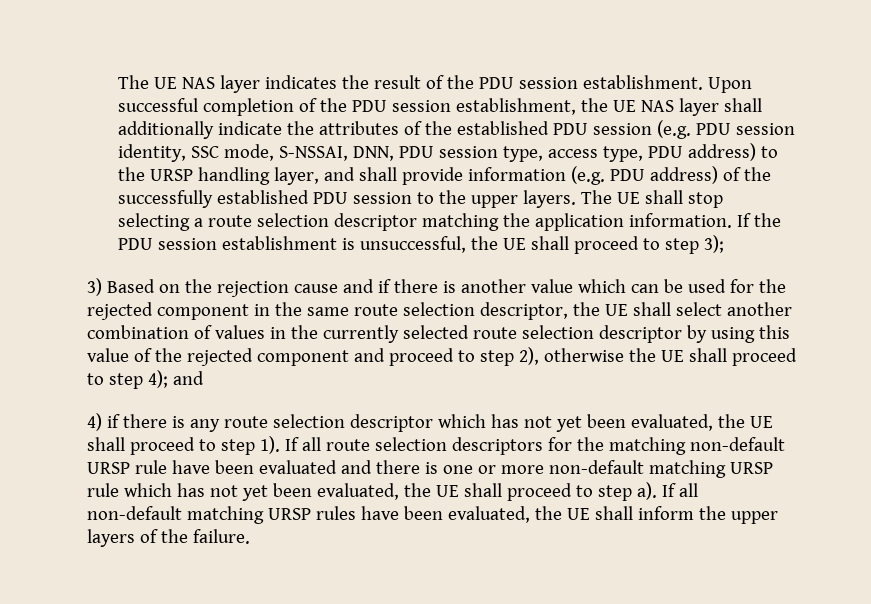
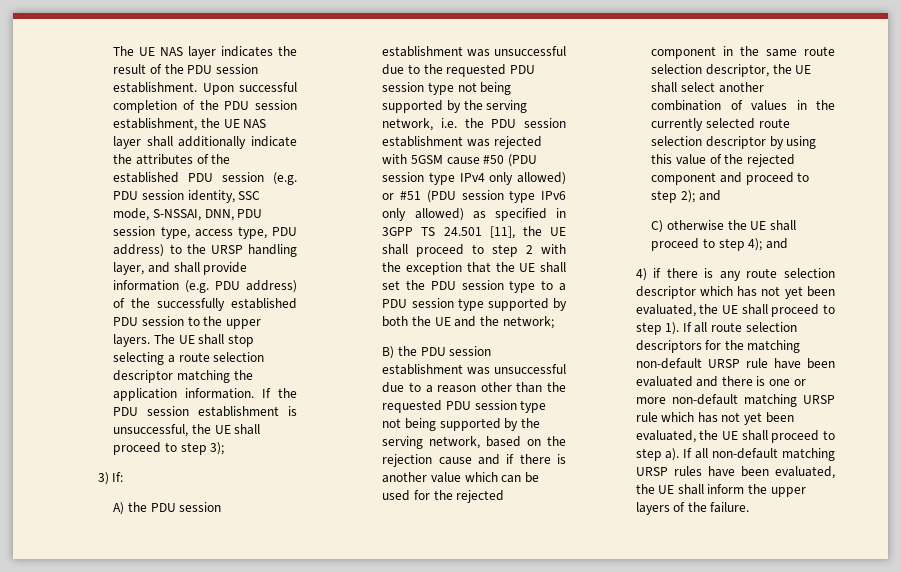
- 3) Based on the rejection cause and if there is another value which can be used for the rejected component in the same route selection descriptor, the UE shall select another combination of values in the currently selected route selection descriptor by using this value of the rejected component and proceed to step 2), otherwise the UE shall proceed to step 4);
+ 3) If:
+ A) the PDU session establishment was unsuccessful due to the requested PDU session type not being supported by the serving network, i.e. the PDU session establishment was rejected with 5GSM cause #50 (PDU session type IPv4 only allowed) or #51 (PDU session type IPv6 only allowed) as specified in 3GPP TS 24.501 [11], the UE shall proceed to step 2 with the exception that the UE shall set the PDU session type to a PDU session type supported by both the UE and the network;
+ B) the PDU session establishment was unsuccessful due to a reason other than the requested PDU session type not being supported by the serving network, based on the rejection cause and if there is another value which can be used for the rejected component in the same route selection descriptor, the UE shall select another combination of values in the currently selected route selection descriptor by using this value of the rejected component and proceed to step 2); and
+ C) otherwise the UE shall proceed to step 4);

